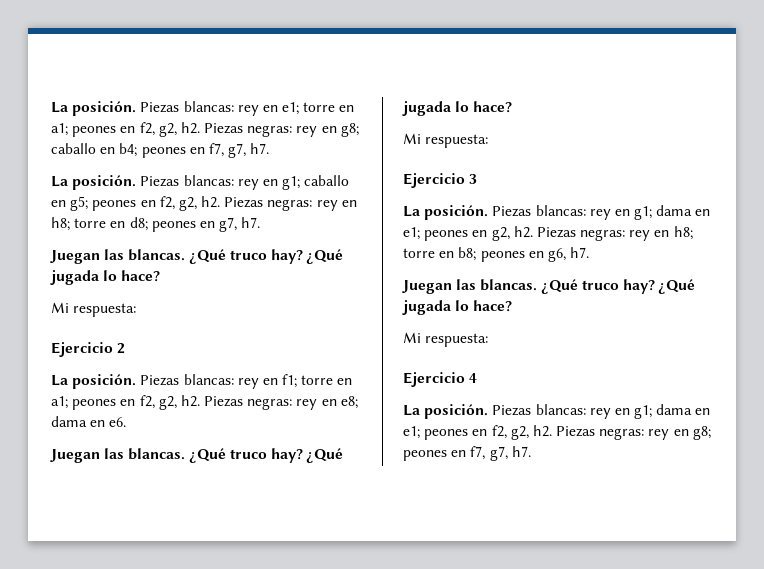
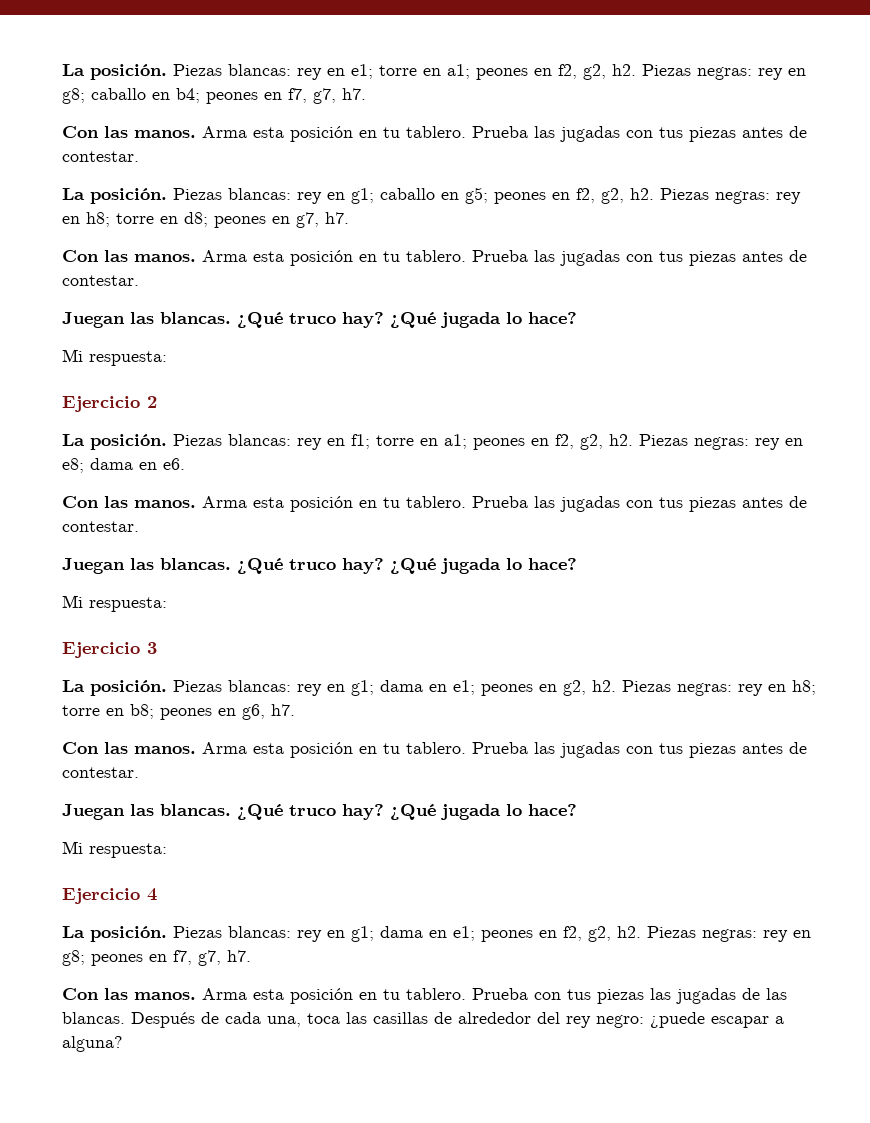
  Piezas negras: rey en g8; caballo en b4; peones en f7, g7, h7.
+ Con las manos. Arma esta posición en tu tablero. Prueba las jugadas con tus piezas antes de contestar.
  Piezas negras: rey en h8; torre en d8; peones en g7, h7.
+ Con las manos. Arma esta posición en tu tablero. Prueba las jugadas con tus piezas antes de contestar.
  Piezas negras: rey en e8; dama en e6.
+ Con las manos. Arma esta posición en tu tablero. Prueba las jugadas con tus piezas antes de contestar.
  Piezas negras: rey en h8; torre en b8; peones en g6, h7.
+ Con las manos. Arma esta posición en tu tablero. Prueba las jugadas con tus piezas antes de contestar.
+ Con las manos. Arma esta posición en tu tablero. Prueba con tus piezas las jugadas de las blancas. Después de cada una, toca las casillas de alrededor del rey negro: ¿puede escapar a alguna?

